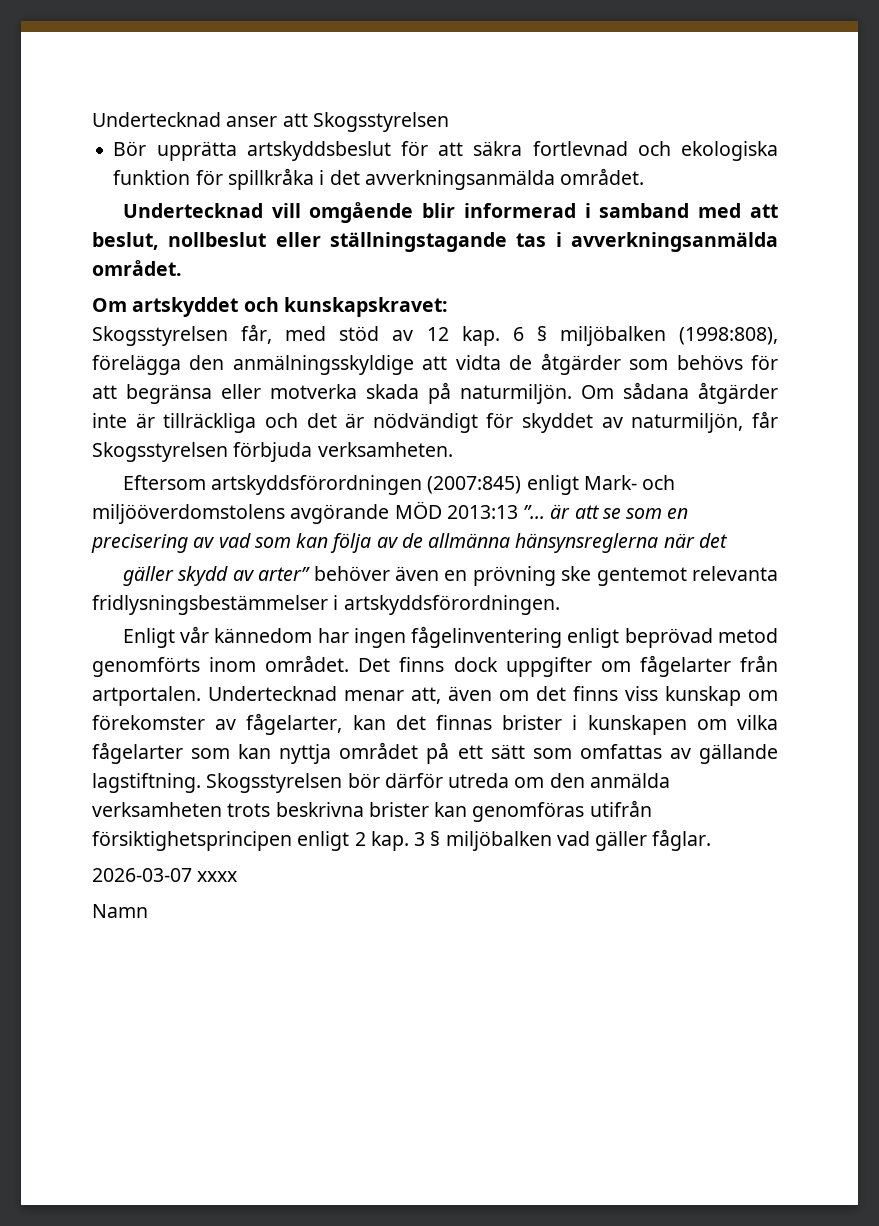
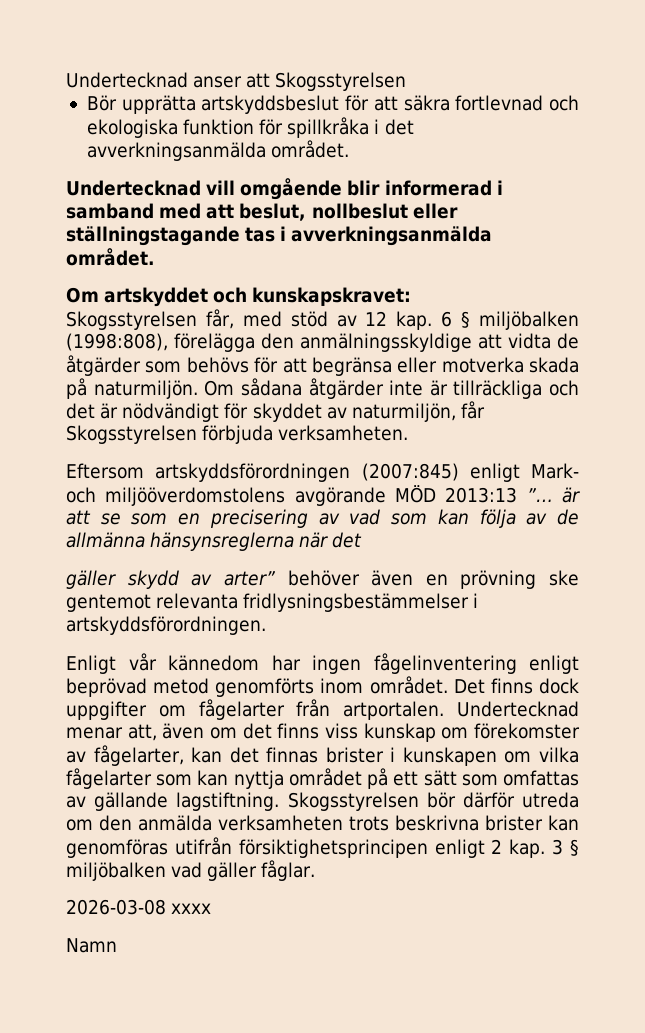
- 2026-03-07 xxxx
+ 2026-03-08 xxxx

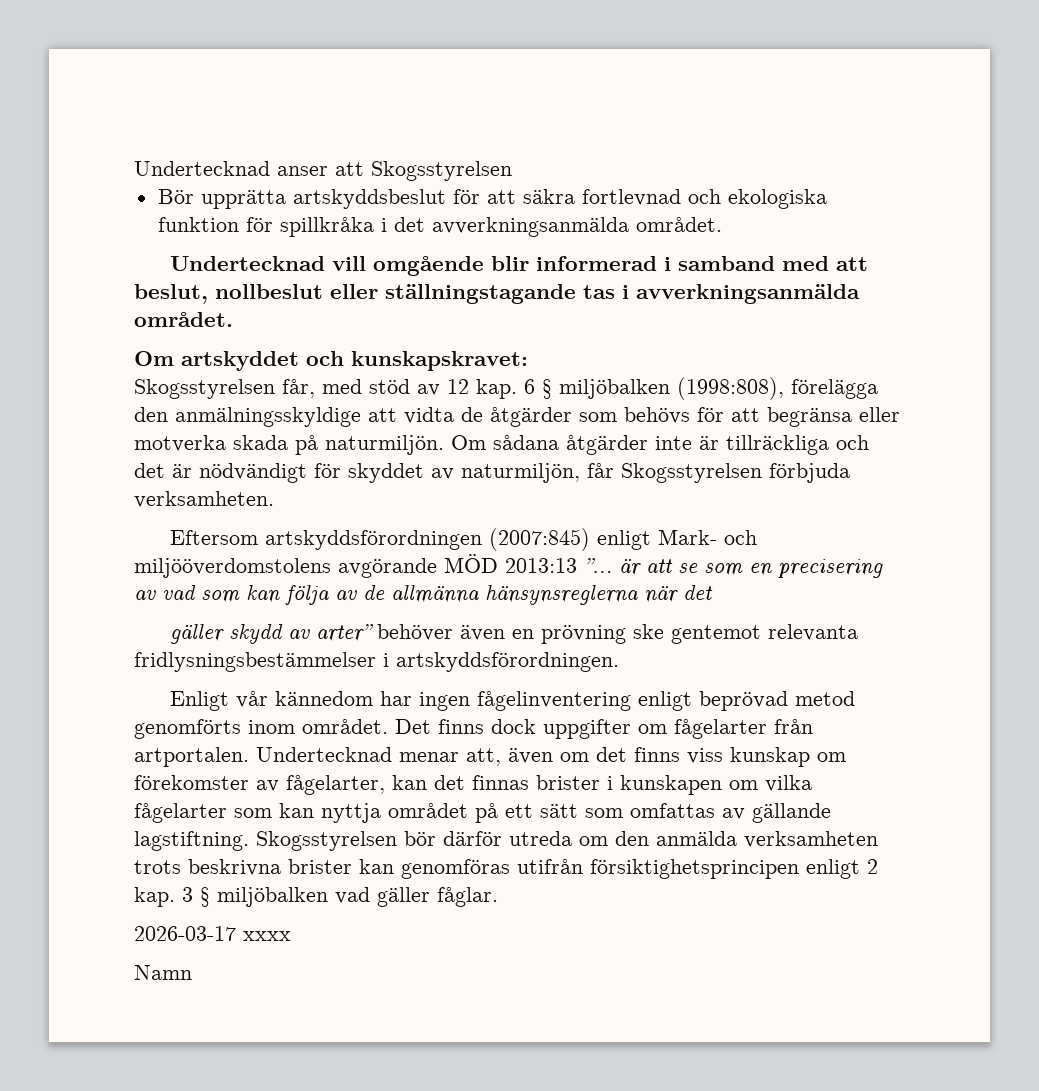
- 2026-03-08 xxxx
+ 2026-03-17 xxxx

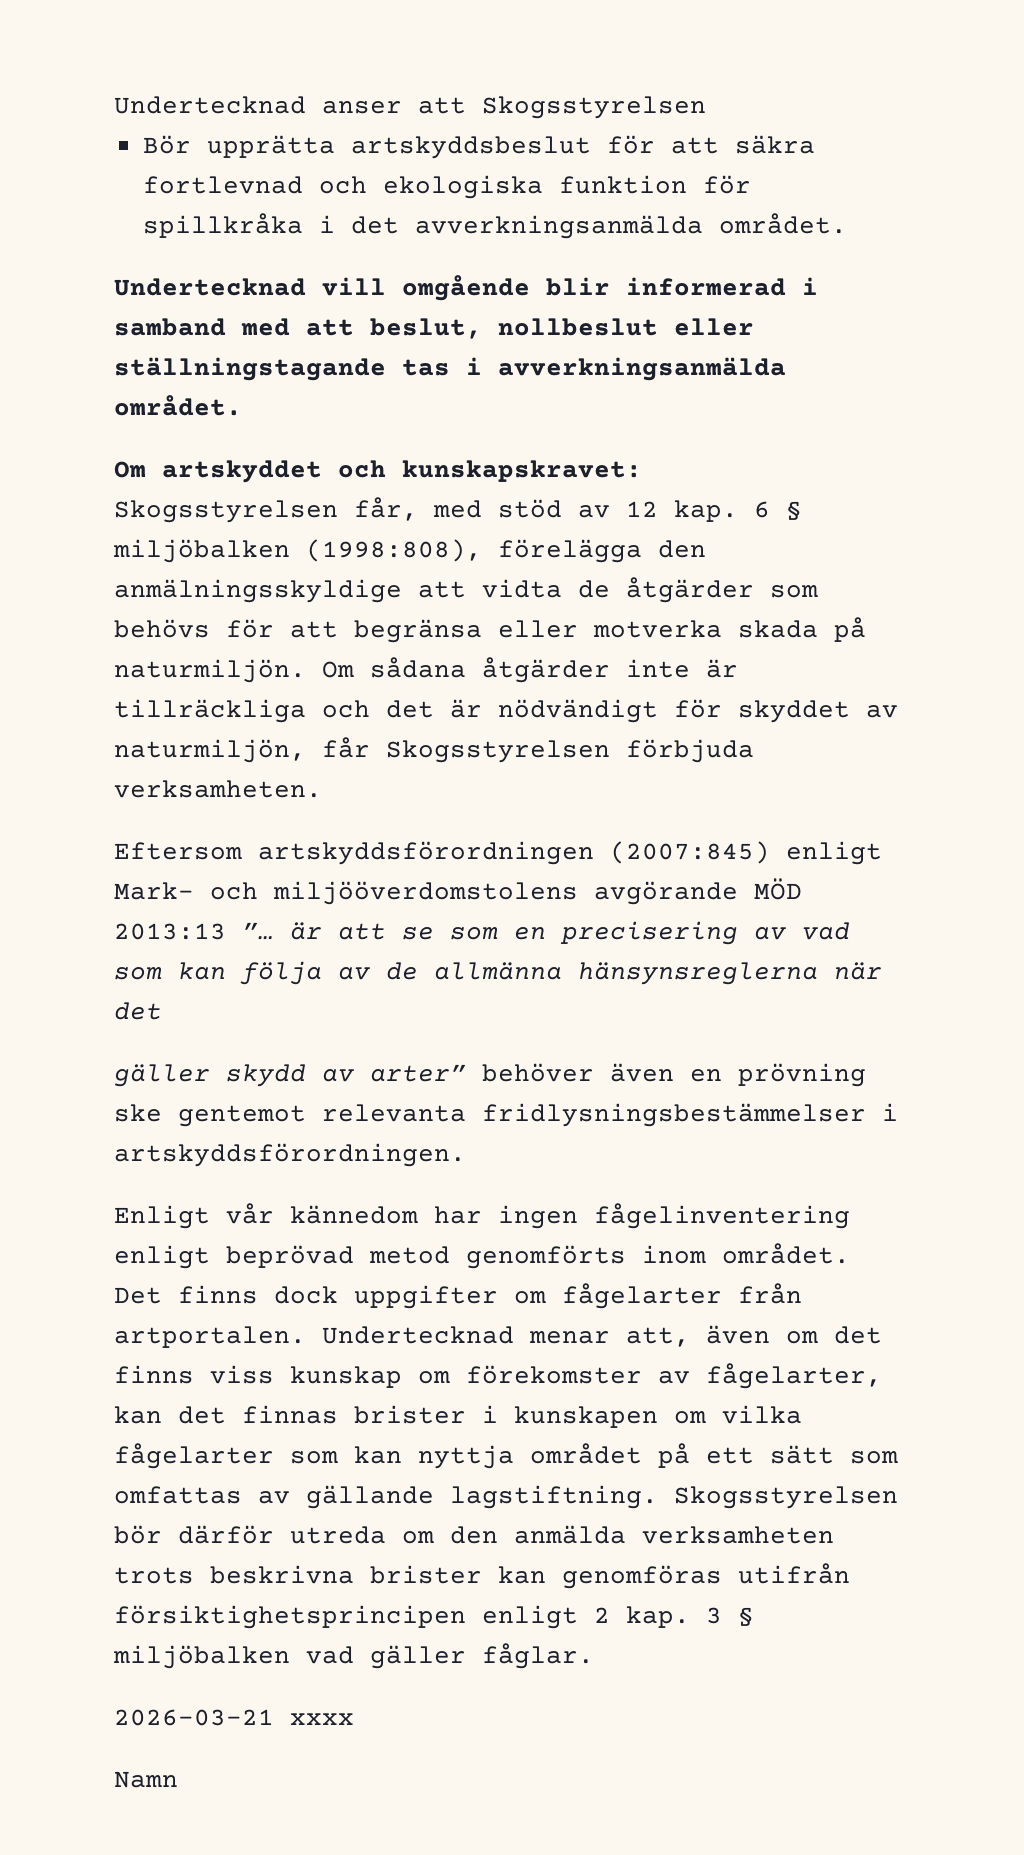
- 2026-03-17 xxxx
+ 2026-03-21 xxxx

